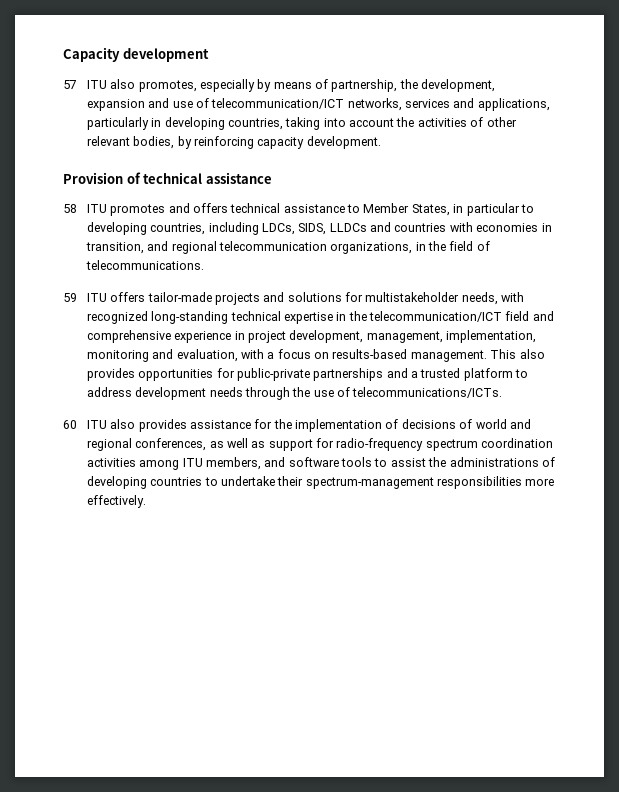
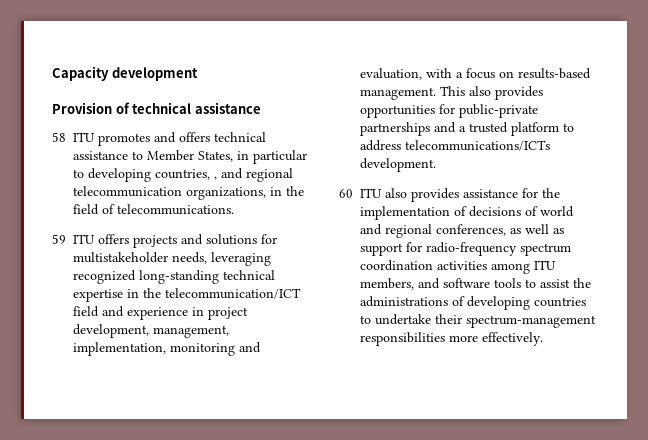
- 57 ITU also promotes, especially by means of partnership, the development, expansion and use of telecommunication/ICT networks, services and applications, particularly in developing countries, taking into account the activities of other relevant bodies, by reinforcing capacity development.
- 58 ITU promotes and offers technical assistance to Member States, in particular to developing countries, including LDCs, SIDS, LLDCs and countries with economies in transition, and regional telecommunication organizations, in the field of telecommunications.
+ 58 ITU promotes and offers technical assistance to Member States, in particular to developing countries, , and regional telecommunication organizations, in the field of telecommunications.
- 59 ITU offers tailor-made projects and solutions for multistakeholder needs, with recognized long-standing technical expertise in the telecommunication/ICT field and comprehensive experience in project development, management, implementation, monitoring and evaluation, with a focus on results-based management.
+ 59 ITU offers projects and solutions for multistakeholder needs, leveraging recognized long-standing technical expertise in the telecommunication/ICT field and experience in project development, management, implementation, monitoring and evaluation, with a focus on results-based management.
- This also provides opportunities for public-private partnerships and a trusted platform to address development needs through the use of telecommunications/ICTs.
+ This also provides opportunities for public-private partnerships and a trusted platform to address telecommunications/ICTs development.

